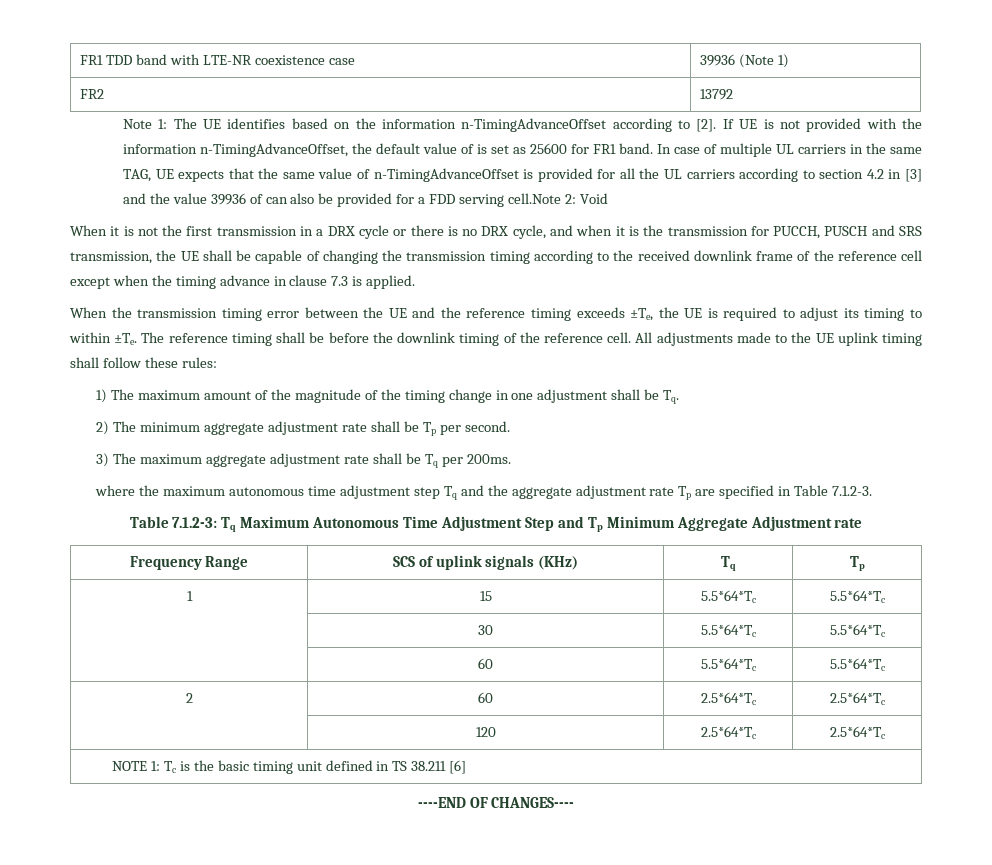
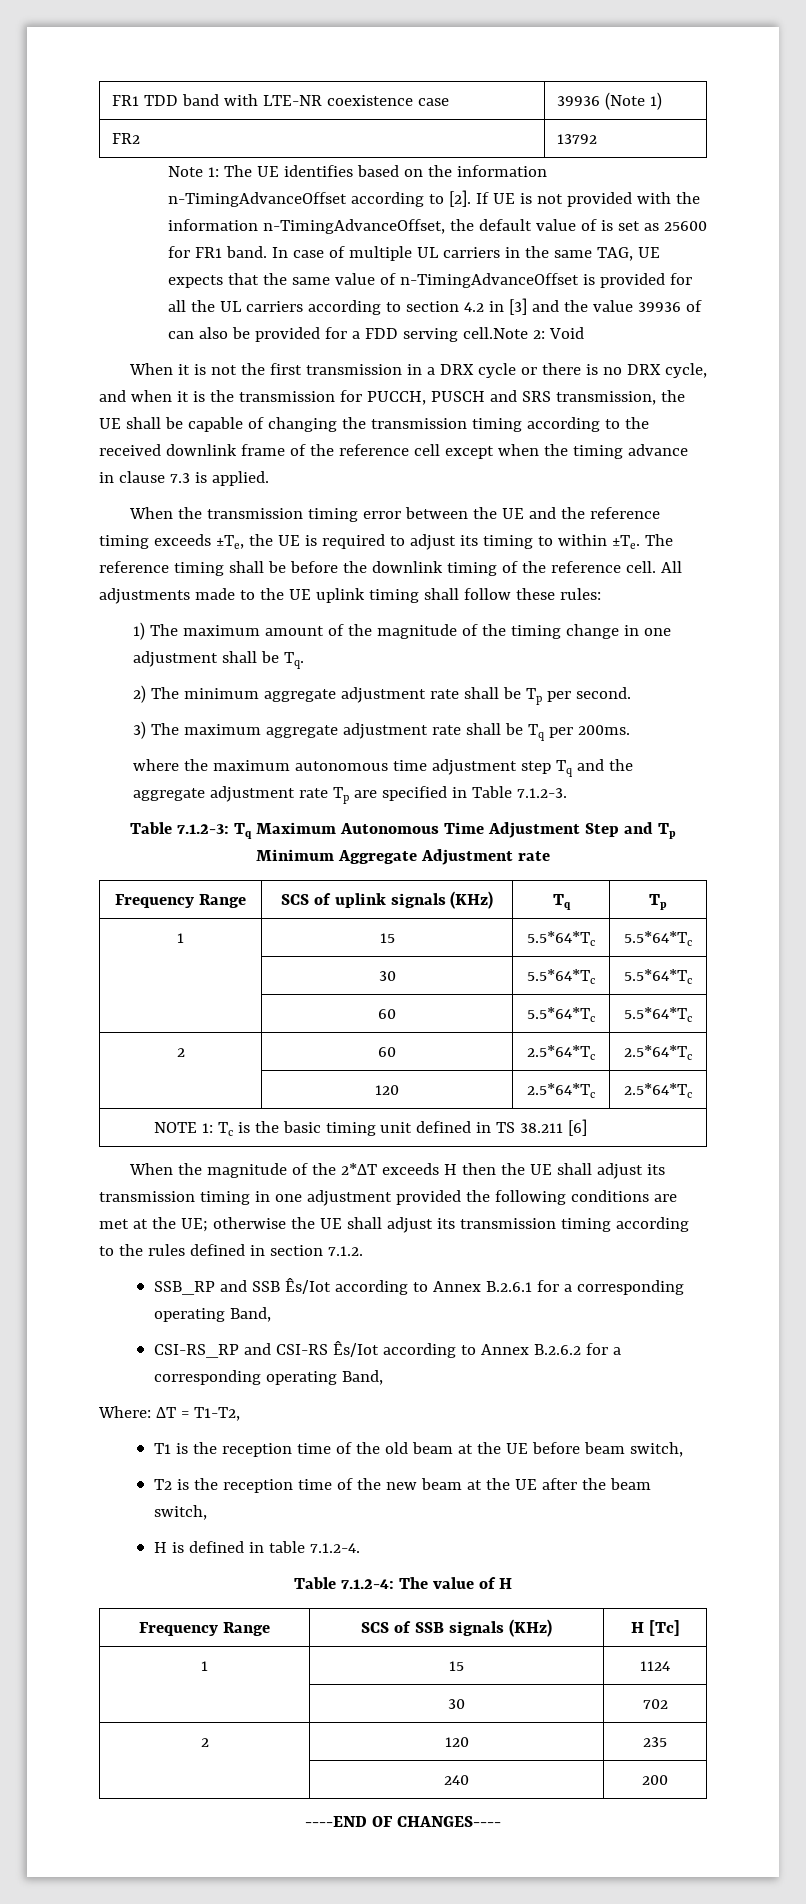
+ When the magnitude of the 2*ΔT exceeds H then the UE shall adjust its transmission timing in one adjustment provided the following conditions are met at the UE; otherwise the UE shall adjust its transmission timing according to the rules defined in section 7.1.2.
+ SSB_RP and SSB Ês/Iot according to Annex B.2.6.1 for a corresponding operating Band,
+ CSI-RS_RP and CSI-RS Ês/Iot according to Annex B.2.6.2 for a corresponding operating Band,
+ Where: ΔT = T1-T2,
+ T1 is the reception time of the old beam at the UE before beam switch,
+ T2 is the reception time of the new beam at the UE after the beam switch,
+ H is defined in table 7.1.2-4.
+ Table 7.1.2-4: The value of H
+ Frequency Range | SCS of SSB signals (KHz) | H [Tc]
+ 1 | 15 | 1124
+ | 30 | 702
+ 2 | 120 | 235
+ | 240 | 200

